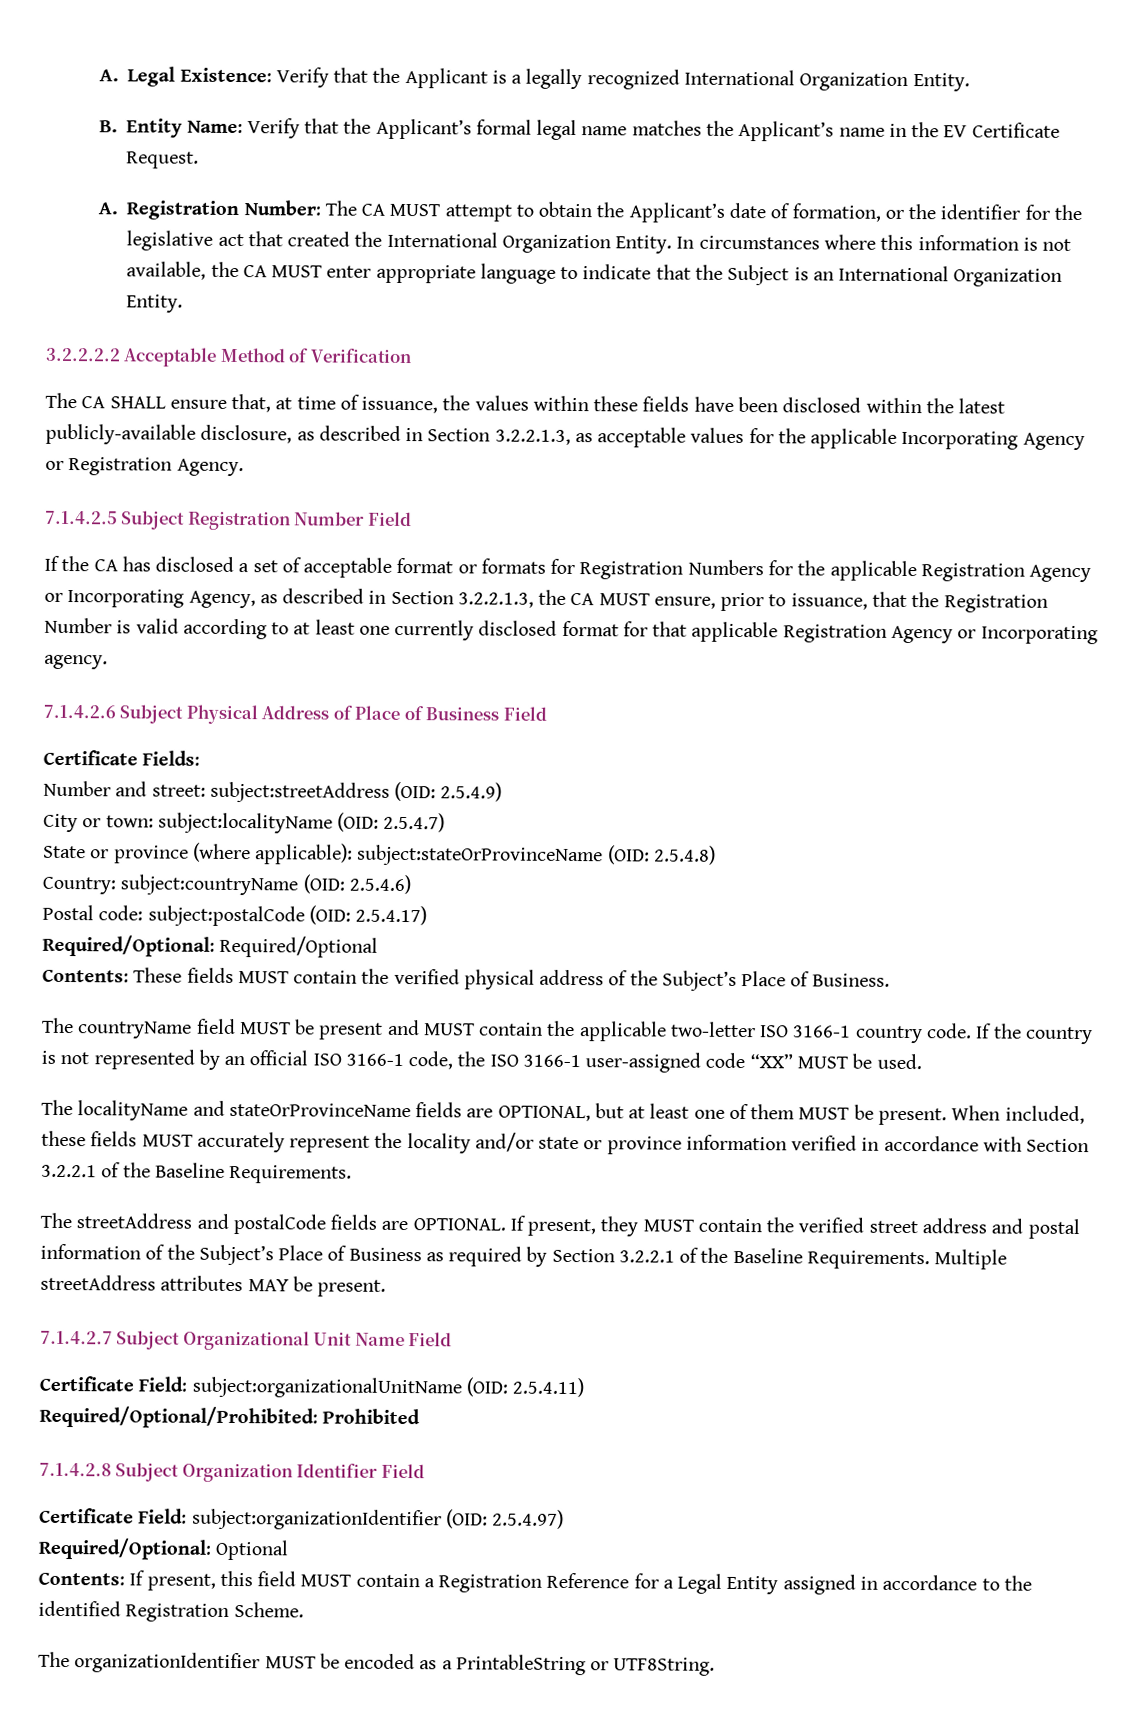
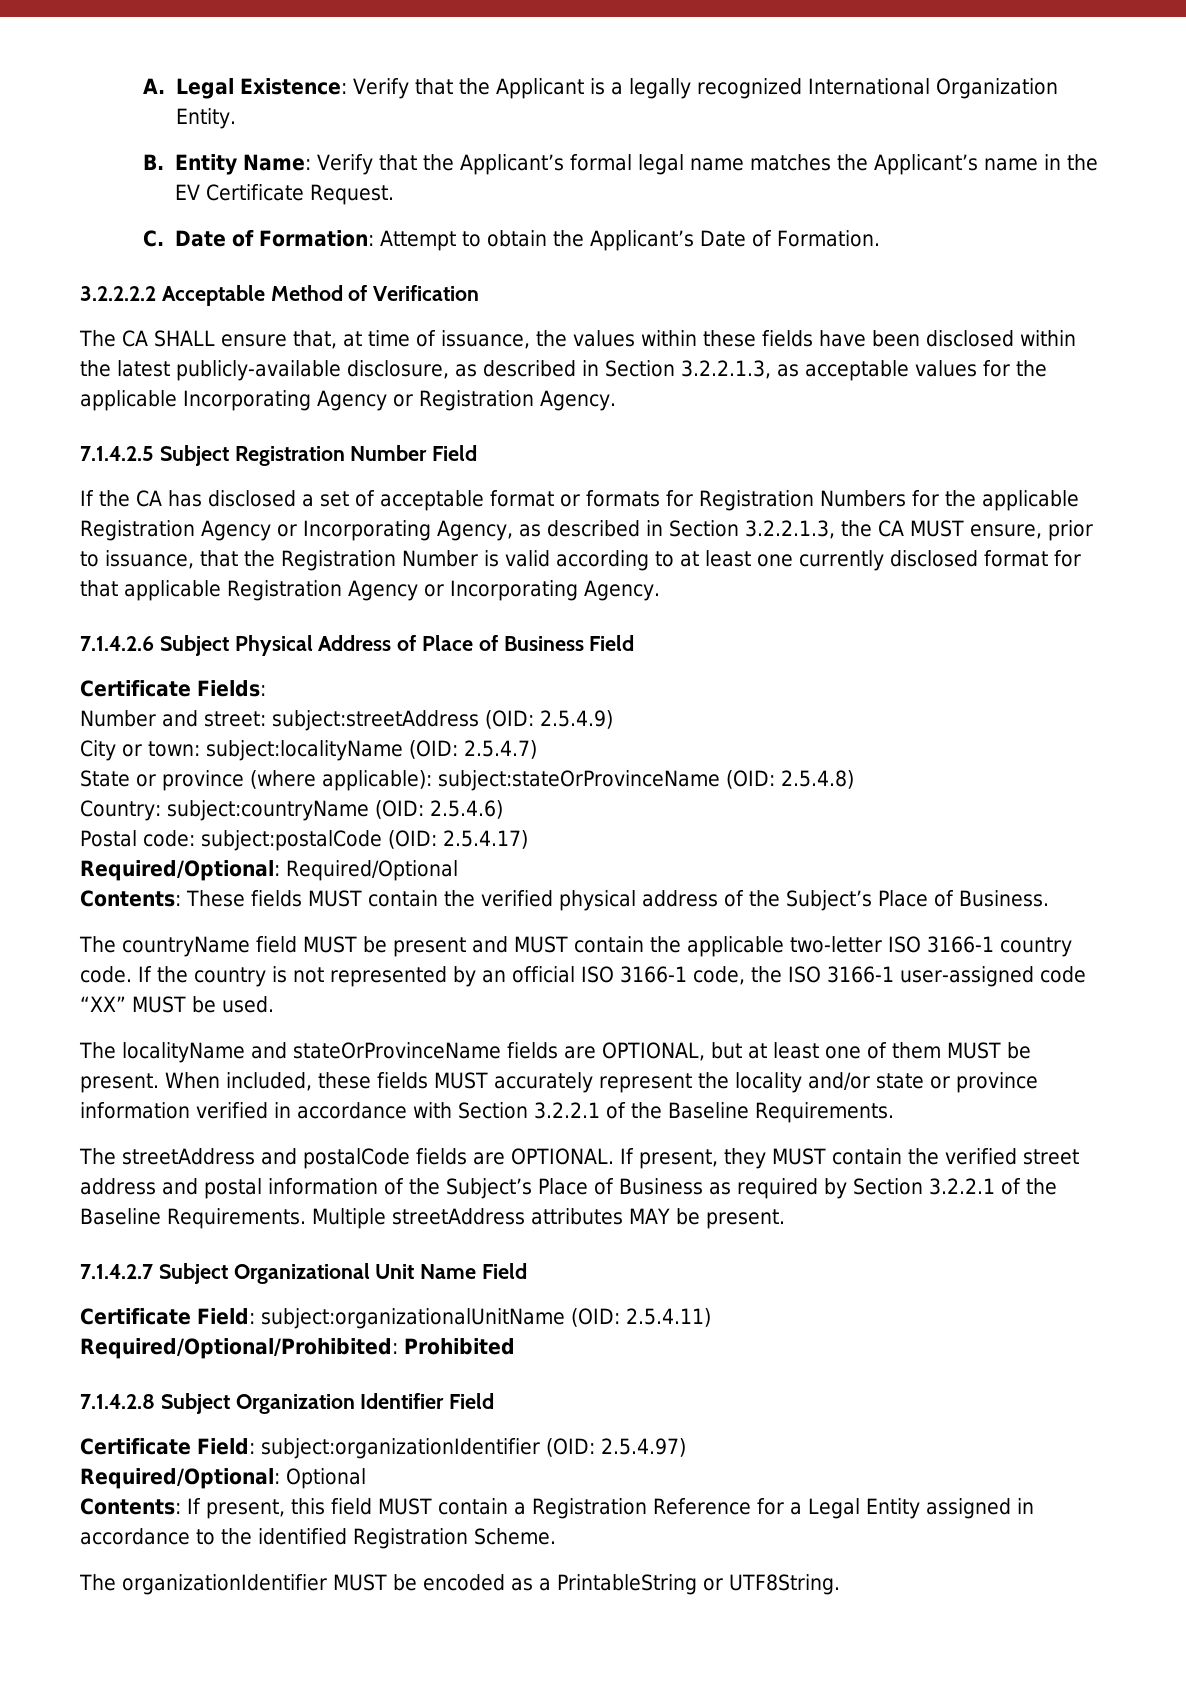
- A. Registration Number: The CA MUST attempt to obtain the Applicant’s date of formation, or the identifier for the legislative act that created the International Organization Entity. In circumstances where this information is not available, the CA MUST enter appropriate language to indicate that the Subject is an International Organization Entity.
+ C. Date of Formation: Attempt to obtain the Applicant’s Date of Formation.
- If the CA has disclosed a set of acceptable format or formats for Registration Numbers for the applicable Registration Agency or Incorporating Agency, as described in Section 3.2.2.1.3, the CA MUST ensure, prior to issuance, that the Registration Number is valid according to at least one currently disclosed format for that applicable Registration Agency or Incorporating agency.
+ If the CA has disclosed a set of acceptable format or formats for Registration Numbers for the applicable Registration Agency or Incorporating Agency, as described in Section 3.2.2.1.3, the CA MUST ensure, prior to issuance, that the Registration Number is valid according to at least one currently disclosed format for that applicable Registration Agency or Incorporating Agency.

